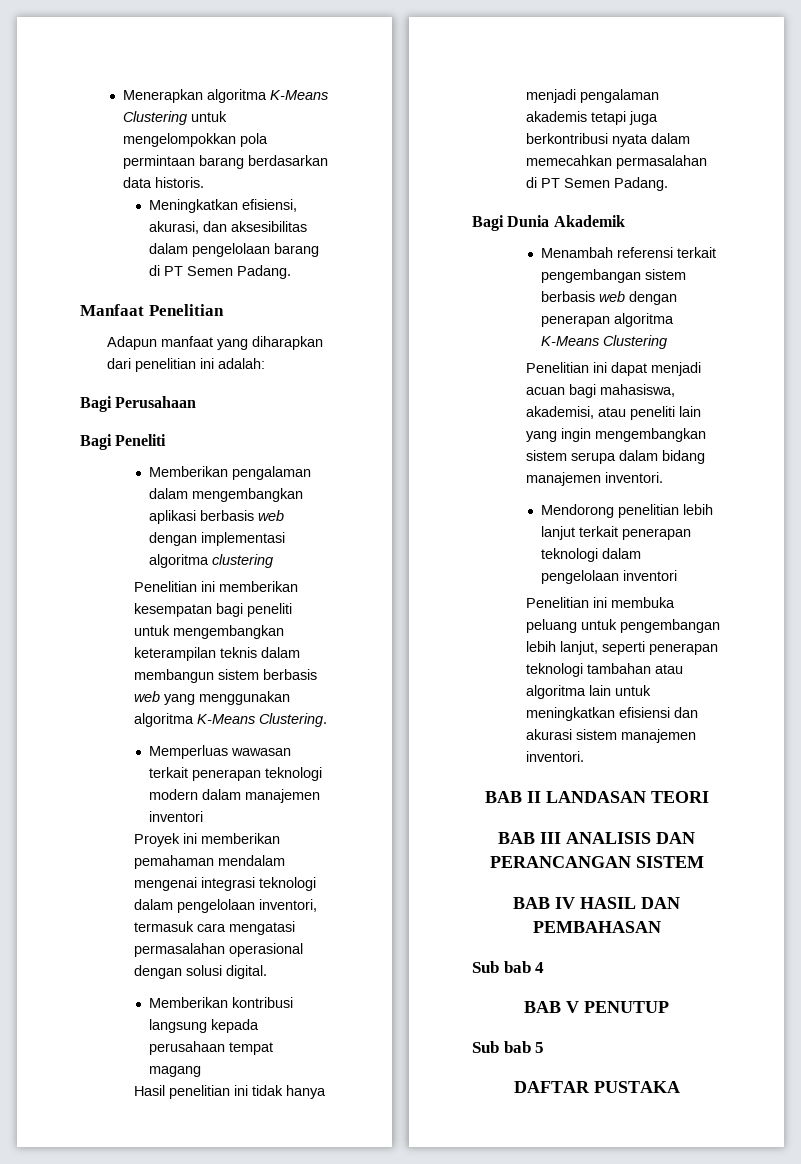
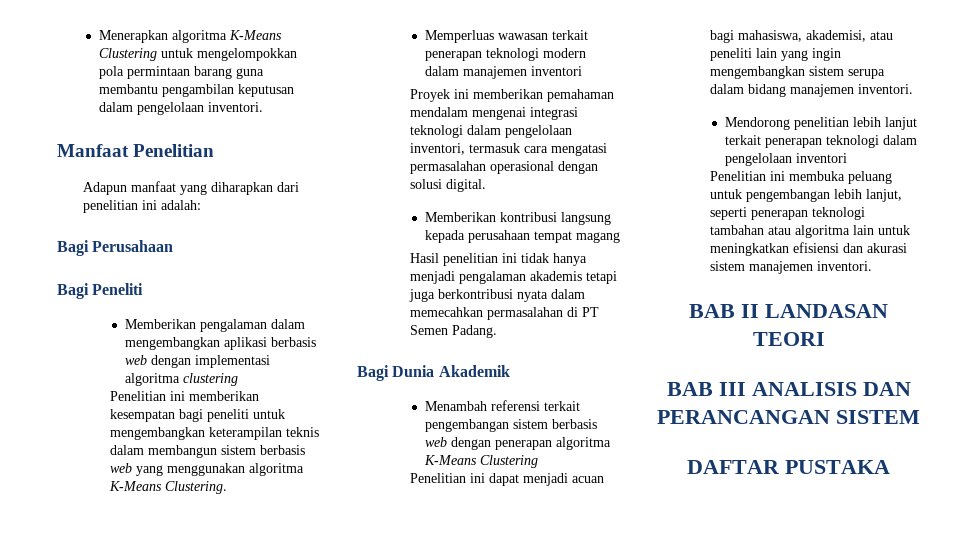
- Menerapkan algoritma K-Means Clustering untuk mengelompokkan pola permintaan barang berdasarkan data historis.
- Meningkatkan efisiensi, akurasi, dan aksesibilitas dalam pengelolaan barang di PT Semen Padang.
+ Menerapkan algoritma K-Means Clustering untuk mengelompokkan pola permintaan barang guna membantu pengambilan keputusan dalam pengelolaan inventori.
- BAB IV HASIL DAN PEMBAHASAN
- Sub bab 4
- BAB V PENUTUP
- Sub bab 5

